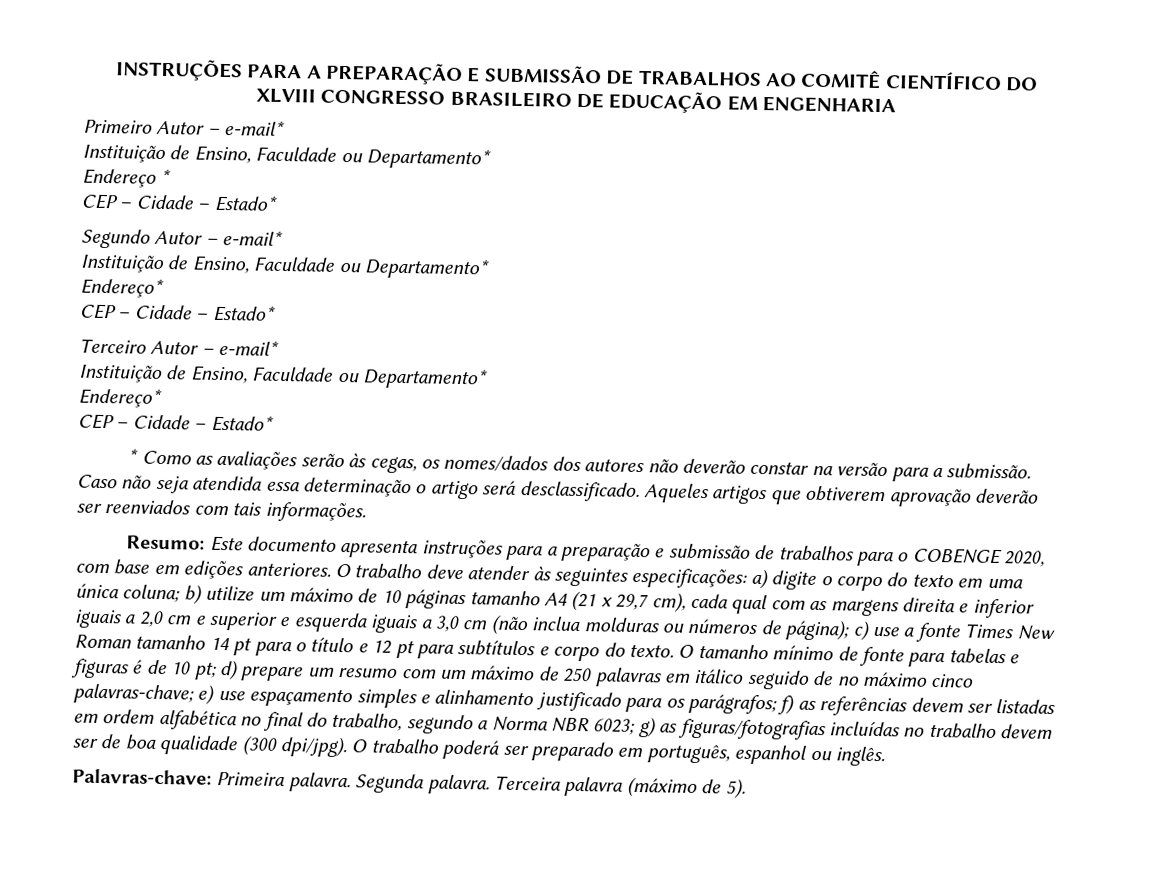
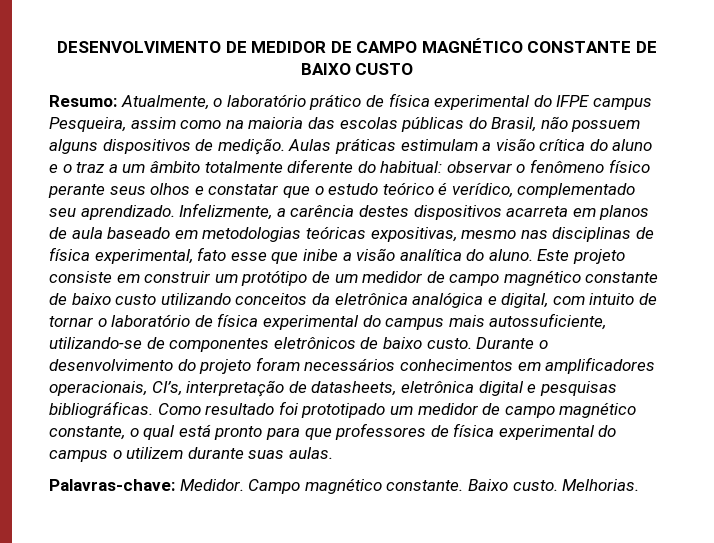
- INSTRUÇÕES PARA A PREPARAÇÃO E SUBMISSÃO DE TRABALHOS AO COMITÊ CIENTÍFICO DO XLVIII CONGRESSO BRASILEIRO DE EDUCAÇÃO EM ENGENHARIA
- Primeiro Autor – e-mail*
- Instituição de Ensino, Faculdade ou Departamento*
- Endereço *
- CEP – Cidade – Estado*
- Segundo Autor – e-mail*
- Instituição de Ensino, Faculdade ou Departamento*
- Endereço*
- CEP – Cidade – Estado*
- Terceiro Autor – e-mail*
- Instituição de Ensino, Faculdade ou Departamento*
- Endereço*
- CEP – Cidade – Estado*
- * Como as avaliações serão às cegas, os nomes/dados dos autores não deverão constar na versão para a submissão. Caso não seja atendida essa determinação o artigo será desclassificado. Aqueles artigos que obtiverem aprovação deverão ser reenviados com tais informações.
- Resumo: Este documento apresenta instruções para a preparação e submissão de trabalhos para o COBENGE 2020, com base em edições anteriores. O trabalho deve atender às seguintes especificações: a) digite o corpo do texto em uma única coluna; b) utilize um máximo de 10 páginas tamanho A4 (21 x 29,7 cm), cada qual com as margens direita e inferior iguais a 2,0 cm e superior e esquerda iguais a 3,0 cm (não inclua molduras ou números de página); c) use a fonte Times New Roman tamanho 14 pt para o título e 12 pt para subtítulos e corpo do texto. O tamanho mínimo de fonte para tabelas e figuras é de 10 pt; d) prepare um resumo com um máximo de 250 palavras em itálico seguido de no máximo cinco palavras-chave; e) use espaçamento simples e alinhamento justificado para os parágrafos; f) as referências devem ser listadas em ordem alfabética no final do trabalho, segundo a Norma NBR 6023; g) as figuras/fotografias incluídas no trabalho devem ser de boa qualidade (300 dpi/jpg). O trabalho poderá ser preparado em português, espanhol ou inglês.
- Palavras-chave: Primeira palavra. Segunda palavra. Terceira palavra (máximo de 5).
+ DESENVOLVIMENTO DE MEDIDOR DE CAMPO MAGNÉTICO CONSTANTE DE BAIXO CUSTO
+ Resumo: Atualmente, o laboratório prático de física experimental do IFPE campus Pesqueira, assim como na maioria das escolas públicas do Brasil, não possuem alguns dispositivos de medição. Aulas práticas estimulam a visão crítica do aluno e o traz a um âmbito totalmente diferente do habitual: observar o fenômeno físico perante seus olhos e constatar que o estudo teórico é verídico, complementado seu aprendizado. Infelizmente, a carência destes dispositivos acarreta em planos de aula baseado em metodologias teóricas expositivas, mesmo nas disciplinas de física experimental, fato esse que inibe a visão analítica do aluno. Este projeto consiste em construir um protótipo de um medidor de campo magnético constante de baixo custo utilizando conceitos da eletrônica analógica e digital, com intuito de tornar o laboratório de física experimental do campus mais autossuficiente, utilizando-se de componentes eletrônicos de baixo custo. Durante o desenvolvimento do projeto foram necessários conhecimentos em amplificadores operacionais, CI’s, interpretação de datasheets, eletrônica digital e pesquisas bibliográficas. Como resultado foi prototipado um medidor de campo magnético constante, o qual está pronto para que professores de física experimental do campus o utilizem durante suas aulas.
+ Palavras-chave: Medidor. Campo magnético constante. Baixo custo. Melhorias.

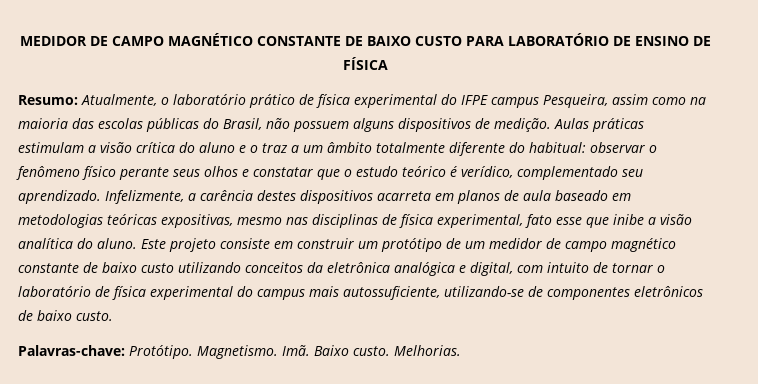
- DESENVOLVIMENTO DE MEDIDOR DE CAMPO MAGNÉTICO CONSTANTE DE BAIXO CUSTO
+ MEDIDOR DE CAMPO MAGNÉTICO CONSTANTE DE BAIXO CUSTO PARA LABORATÓRIO DE ENSINO DE FÍSICA
- Este projeto consiste em construir um protótipo de um medidor de campo magnético constante de baixo custo utilizando conceitos da eletrônica analógica e digital, com intuito de tornar o laboratório de física experimental do campus mais autossuficiente, utilizando-se de componentes eletrônicos de baixo custo. Durante o desenvolvimento do projeto foram necessários conhecimentos em amplificadores operacionais, CI’s, interpretação de datasheets, eletrônica digital e pesquisas bibliográficas. Como resultado foi prototipado um medidor de campo magnético constante, o qual está pronto para que professores de física experimental do campus o utilizem durante suas aulas.
- Palavras-chave: Medidor. Campo magnético constante. Baixo custo.
+ Este projeto consiste em construir um protótipo de um medidor de campo magnético constante de baixo custo utilizando conceitos da eletrônica analógica e digital, com intuito de tornar o laboratório de física experimental do campus mais autossuficiente, utilizando-se de componentes eletrônicos de baixo custo.
+ Palavras-chave: Protótipo. Magnetismo. Imã. Baixo custo.

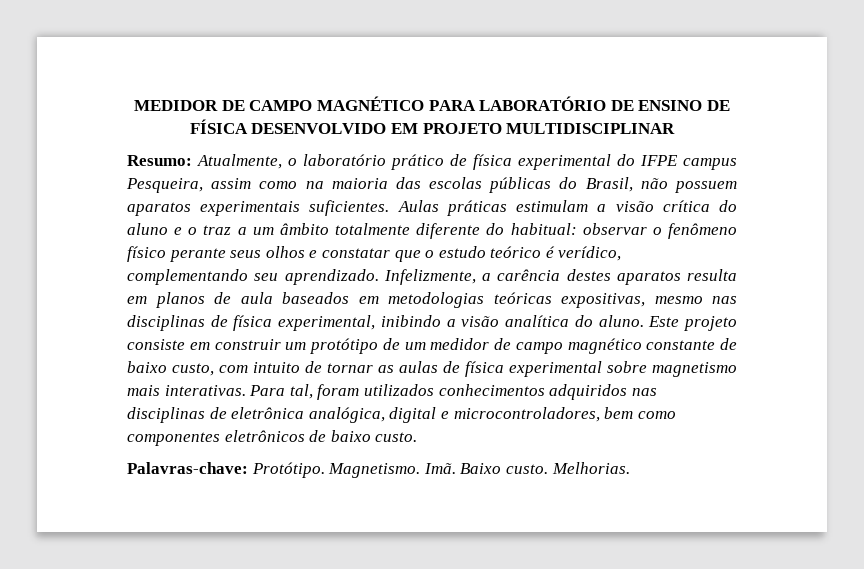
- MEDIDOR DE CAMPO MAGNÉTICO CONSTANTE DE BAIXO CUSTO PARA LABORATÓRIO DE ENSINO DE FÍSICA
+ MEDIDOR DE CAMPO MAGNÉTICO PARA LABORATÓRIO DE ENSINO DE FÍSICA DESENVOLVIDO EM PROJETO MULTIDISCIPLINAR
- Resumo: Atualmente, o laboratório prático de física experimental do IFPE campus Pesqueira, assim como na maioria das escolas públicas do Brasil, não possuem alguns dispositivos de medição.
+ Resumo: Atualmente, o laboratório prático de física experimental do IFPE campus Pesqueira, assim como na maioria das escolas públicas do Brasil, não possuem aparatos experimentais suficientes.
- Aulas práticas estimulam a visão crítica do aluno e o traz a um âmbito totalmente diferente do habitual: observar o fenômeno físico perante seus olhos e constatar que o estudo teórico é verídico, complementado seu aprendizado.
+ Aulas práticas estimulam a visão crítica do aluno e o traz a um âmbito totalmente diferente do habitual: observar o fenômeno físico perante seus olhos e constatar que o estudo teórico é verídico, complementando seu aprendizado.
- Infelizmente, a carência destes dispositivos acarreta em planos de aula baseado em metodologias teóricas expositivas, mesmo nas disciplinas de física experimental, fato esse que inibe a visão analítica do aluno.
+ Infelizmente, a carência destes aparatos resulta em planos de aula baseados em metodologias teóricas expositivas, mesmo nas disciplinas de física experimental, inibindo a visão analítica do aluno.
- Este projeto consiste em construir um protótipo de um medidor de campo magnético constante de baixo custo utilizando conceitos da eletrônica analógica e digital, com intuito de tornar o laboratório de física experimental do campus mais autossuficiente, utilizando-se de componentes eletrônicos de baixo custo.
+ Este projeto consiste em construir um protótipo de um medidor de campo magnético constante de baixo custo, com intuito de tornar as aulas de física experimental sobre magnetismo mais interativas. Para tal, foram utilizados conhecimentos adquiridos nas disciplinas de eletrônica analógica, digital e microcontroladores, bem como componentes eletrônicos de baixo custo.

